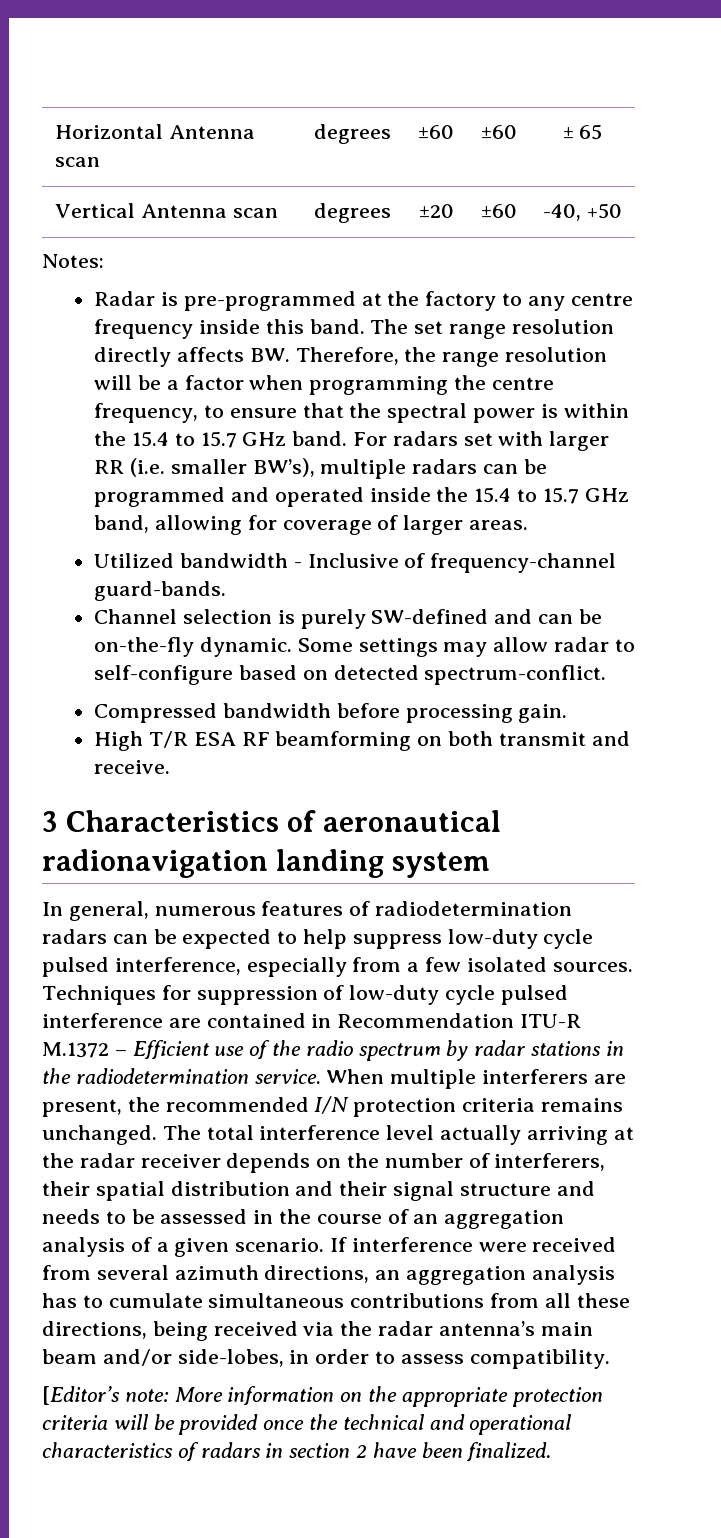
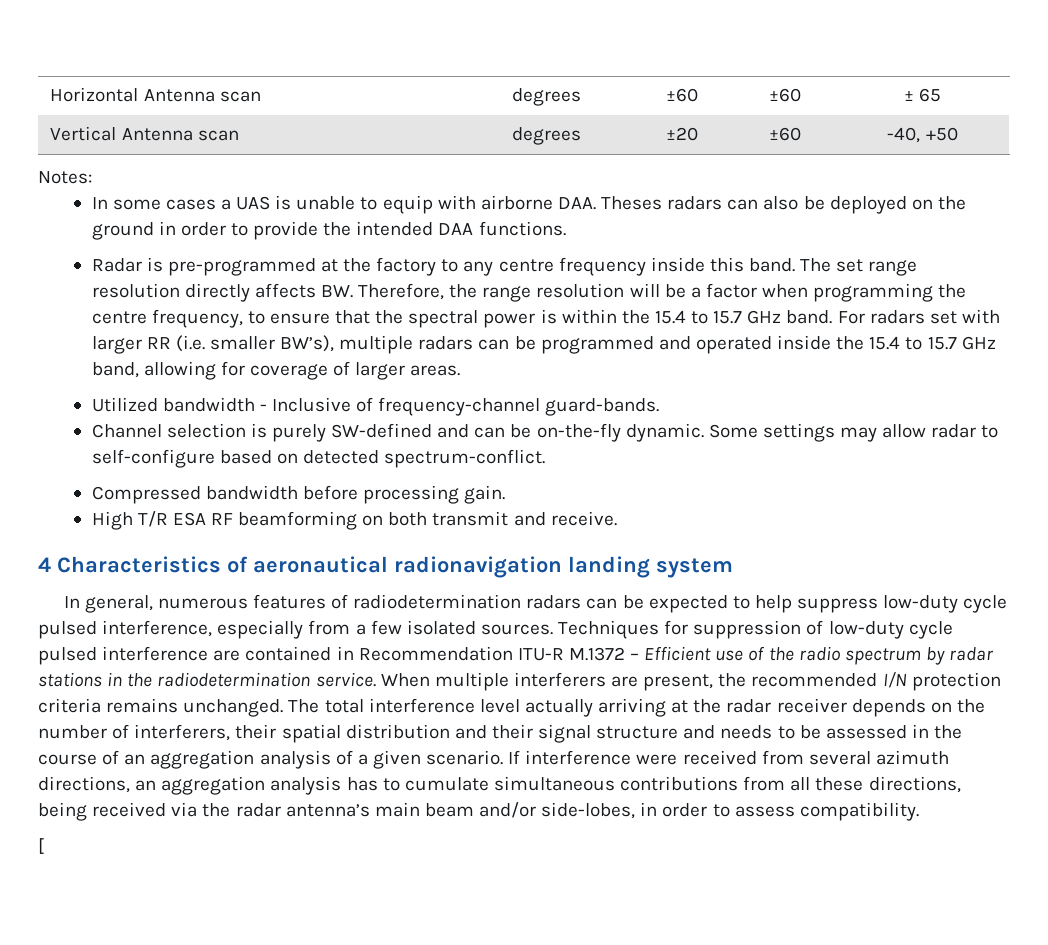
+ In some cases a UAS is unable to equip with airborne DAA. Theses radars can also be deployed on the ground in order to provide the intended DAA functions.
- 3 Characteristics of aeronautical radionavigation landing system
+ 4 Characteristics of aeronautical radionavigation landing system
- [Editor’s note: More information on the appropriate protection criteria will be provided once the technical and operational characteristics of radars in section 2 have been finalized.
+ [

